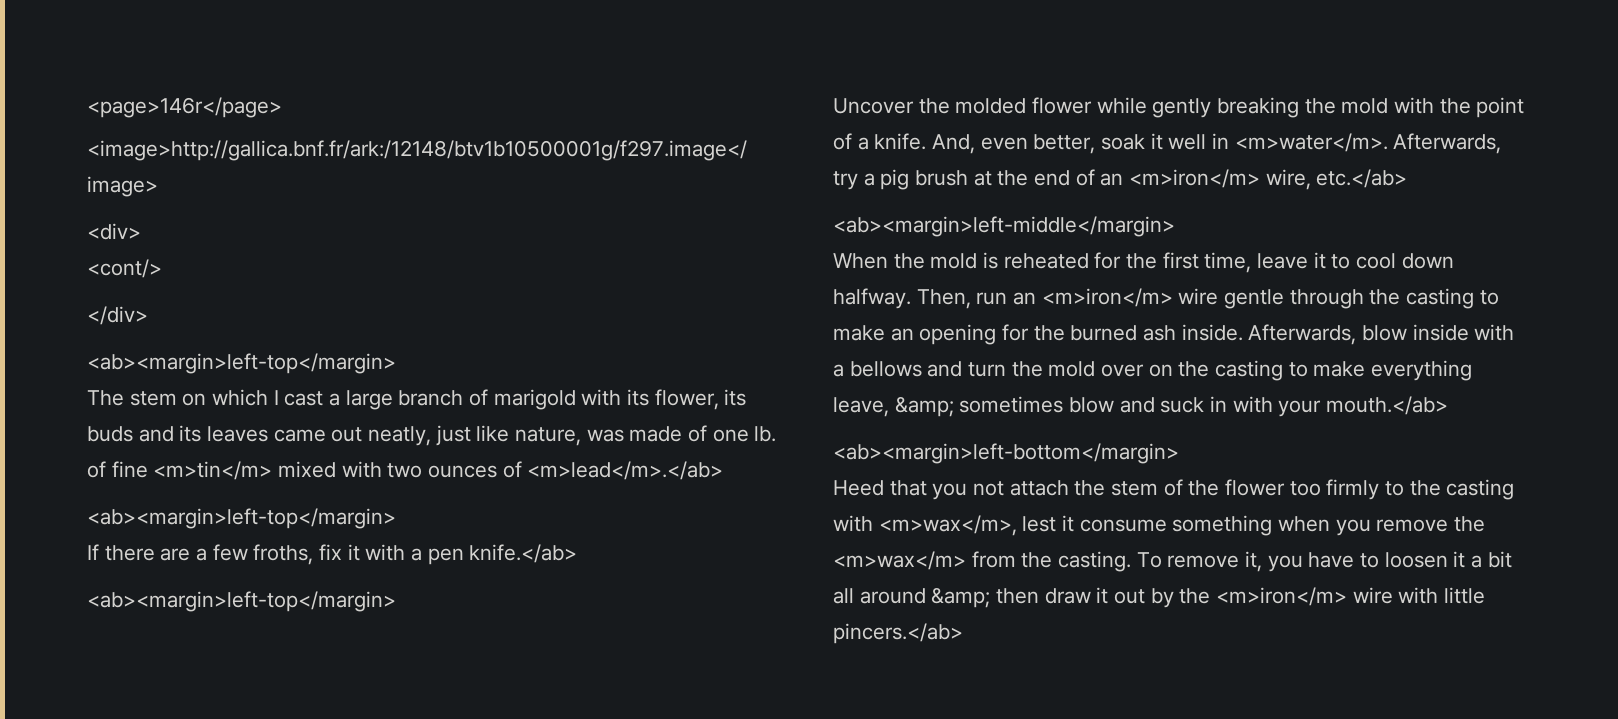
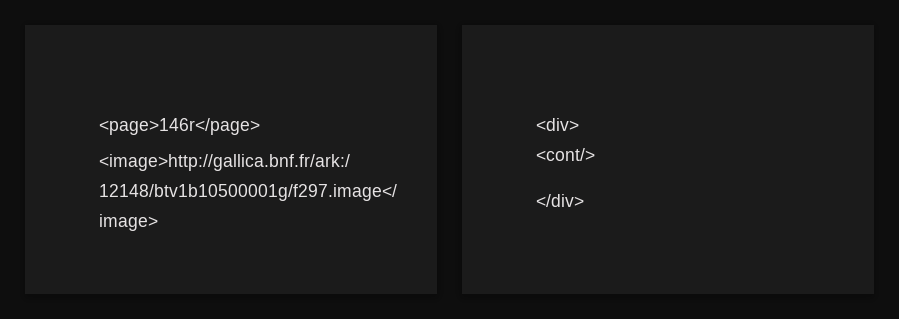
  </div>
- <ab><margin>left-top</margin>
- The stem on which I cast a large branch of marigold with its flower, its buds and its leaves came out neatly, just like nature, was made of one lb. of fine <m>tin</m> mixed with two ounces of <m>lead</m>.</ab>
- <ab><margin>left-top</margin>
- If there are a few froths, fix it with a pen knife.</ab>
- <ab><margin>left-top</margin>
- Uncover the molded flower while gently breaking the mold with the point of a knife. And, even better, soak it well in <m>water</m>. Afterwards, try a pig brush at the end of an <m>iron</m> wire, etc.</ab>
- <ab><margin>left-middle</margin>
- When the mold is reheated for the first time, leave it to cool down halfway. Then, run an <m>iron</m> wire gentle through the casting to make an opening for the burned ash inside. Afterwards, blow inside with a bellows and turn the mold over on the casting to make everything leave, &amp; sometimes blow and suck in with your mouth.</ab>
- <ab><margin>left-bottom</margin>
- Heed that you not attach the stem of the flower too firmly to the casting with <m>wax</m>, lest it consume something when you remove the <m>wax</m> from the casting. To remove it, you have to loosen it a bit all around &amp; then draw it out by the <m>iron</m> wire with little pincers.</ab>

